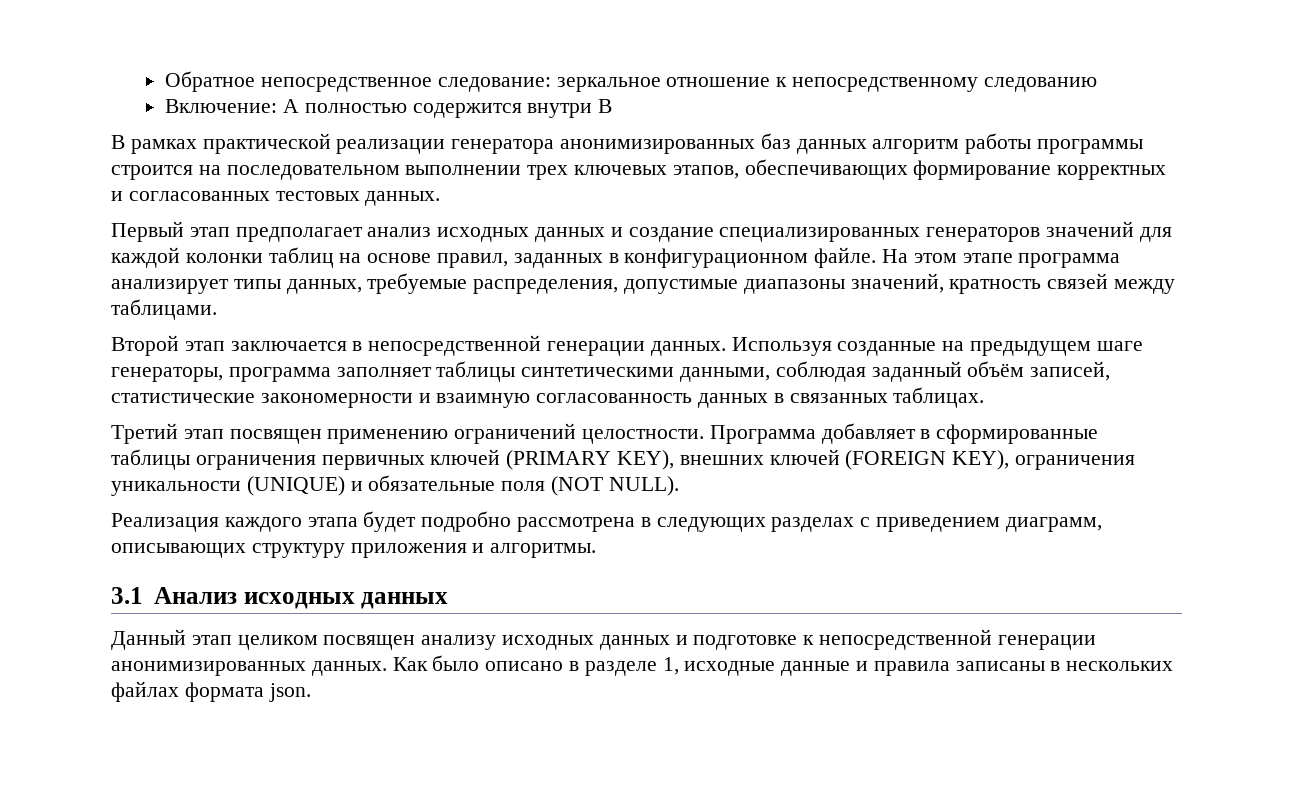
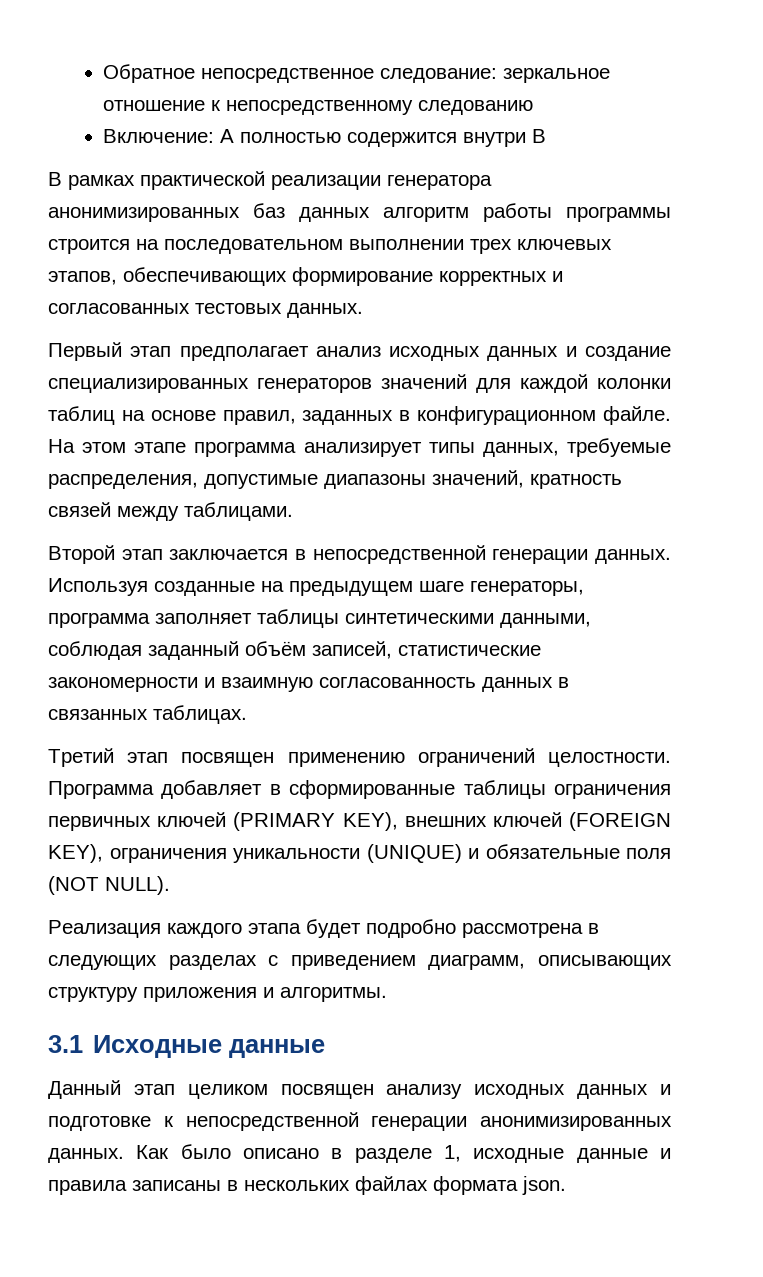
- 3.1 Анализ исходных данных
+ 3.1 Исходные данные

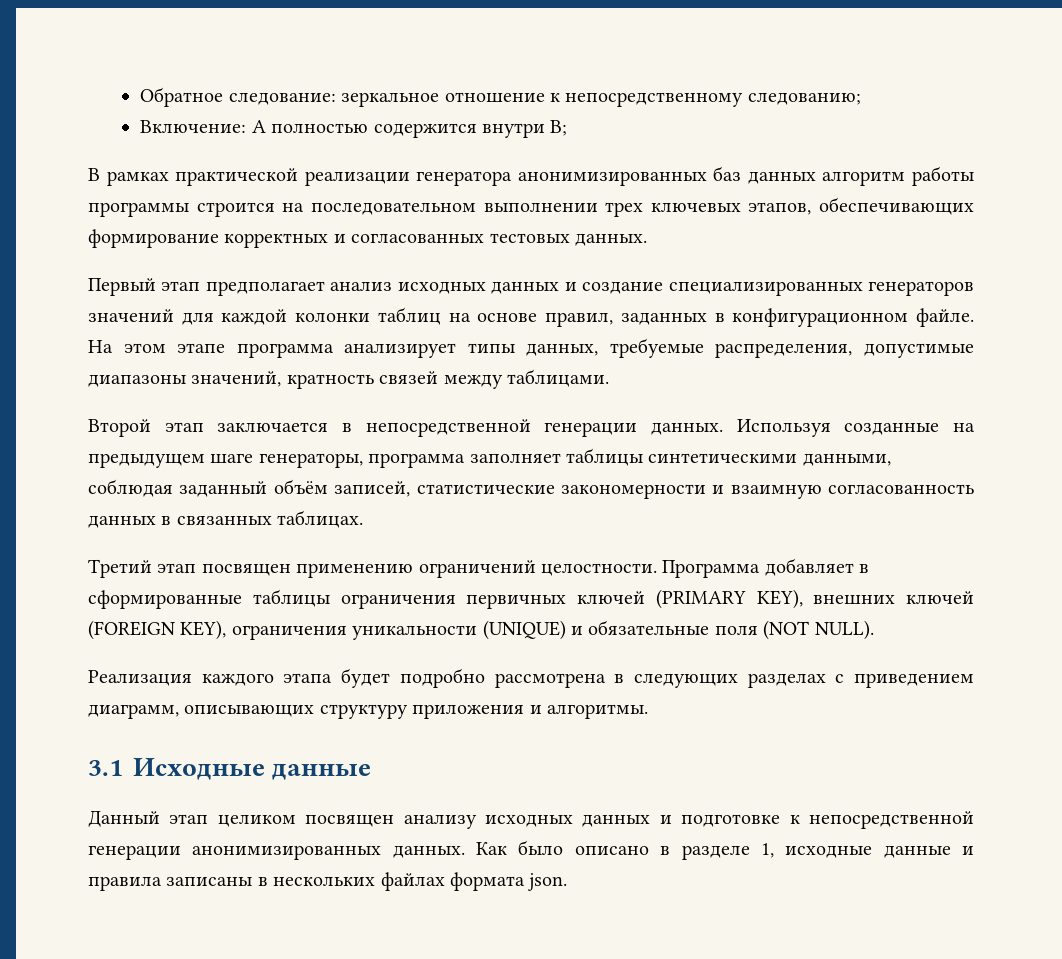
- Обратное непосредственное следование: зеркальное отношение к непосредственному следованию
+ Обратное следование: зеркальное отношение к непосредственному следованию;
- Включение: A полностью содержится внутри B
+ Включение: A полностью содержится внутри B;

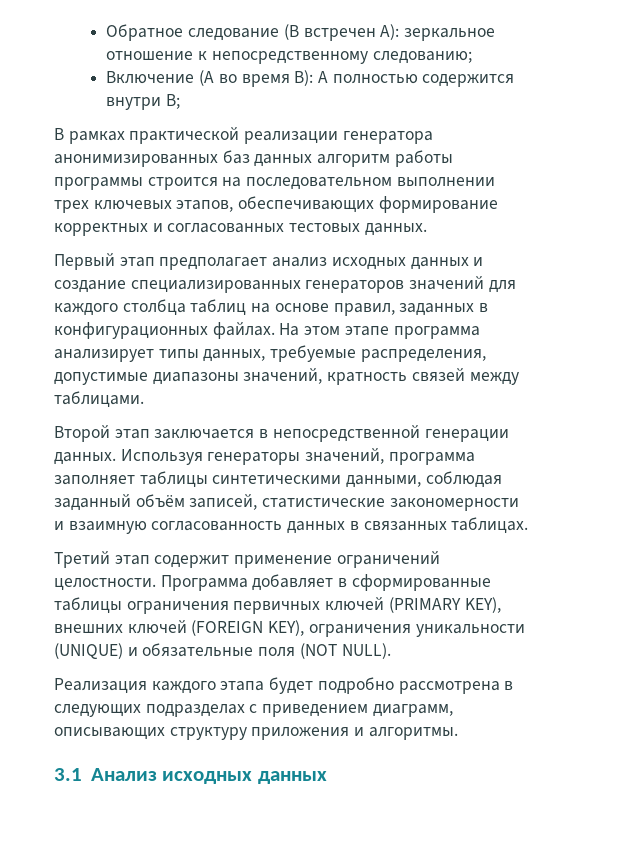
- Обратное следование: зеркальное отношение к непосредственному следованию;
+ Обратное следование (В встречен А): зеркальное отношение к непосредственному следованию;
- Включение: A полностью содержится внутри B;
+ Включение (А во время В): A полностью содержится внутри B;
- Первый этап предполагает анализ исходных данных и создание специализированных генераторов значений для каждой колонки таблиц на основе правил, заданных в конфигурационном файле.
+ Первый этап предполагает анализ исходных данных и создание специализированных генераторов значений для каждого столбца таблиц на основе правил, заданных в конфигурационных файлах.
- Используя созданные на предыдущем шаге генераторы, программа заполняет таблицы синтетическими данными, соблюдая заданный объём записей, статистические закономерности и взаимную согласованность данных в связанных таблицах.
+ Используя генераторы значений, программа заполняет таблицы синтетическими данными, соблюдая заданный объём записей, статистические закономерности и взаимную согласованность данных в связанных таблицах.
- Третий этап посвящен применению ограничений целостности.
+ Третий этап содержит применение ограничений целостности.
- Реализация каждого этапа будет подробно рассмотрена в следующих разделах с приведением диаграмм, описывающих структуру приложения и алгоритмы.
+ Реализация каждого этапа будет подробно рассмотрена в следующих подразделах с приведением диаграмм, описывающих структуру приложения и алгоритмы.
- 3.1 Исходные данные
- Данный этап целиком посвящен анализу исходных данных и подготовке к непосредственной генерации анонимизированных данных. Как было описано в разделе 1, исходные данные и правила записаны в нескольких файлах формата json.
+ 3.1 Анализ исходных данных

